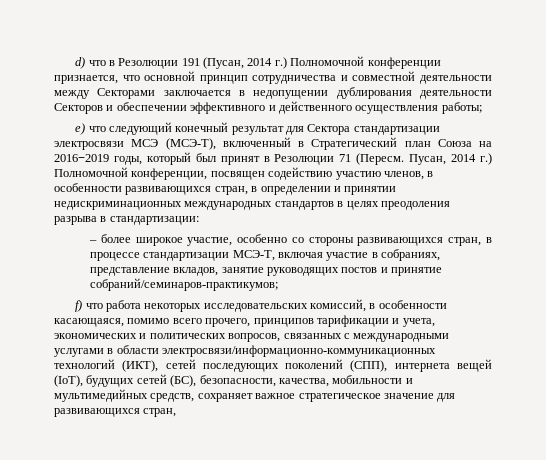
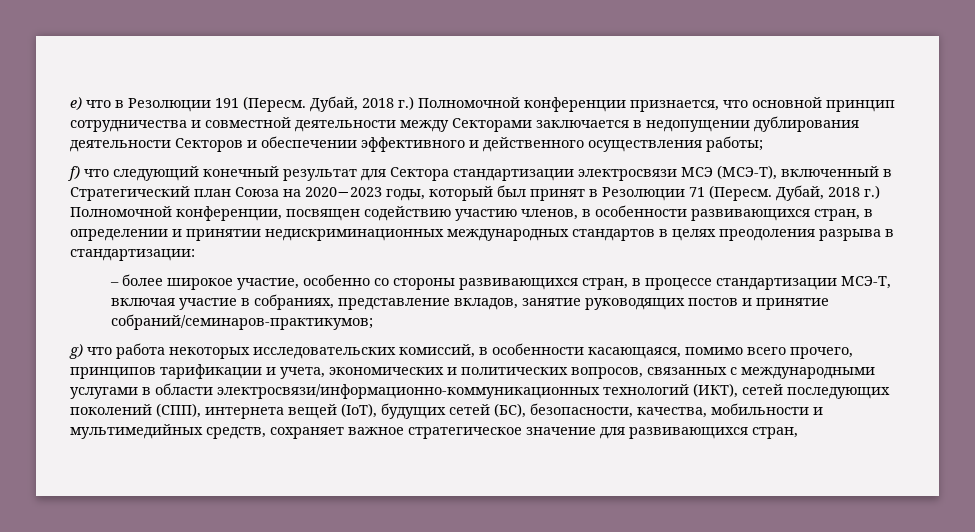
- d) что в Резолюции 191 (Пусан, 2014 г.) Полномочной конференции признается, что основной принцип сотрудничества и совместной деятельности между Секторами заключается в недопущении дублирования деятельности Секторов и обеспечении эффективного и действенного осуществления работы;
+ e) что в Резолюции 191 (Пересм. Дубай, 2018 г.) Полномочной конференции признается, что основной принцип сотрудничества и совместной деятельности между Секторами заключается в недопущении дублирования деятельности Секторов и обеспечении эффективного и действенного осуществления работы;
- e) что следующий конечный результат для Сектора стандартизации электросвязи МСЭ (МСЭ-Т), включенный в Стратегический план Союза на 2016−2019 годы, который был принят в Резолюции 71 (Пересм.
+ f) что следующий конечный результат для Сектора стандартизации электросвязи МСЭ (МСЭ-Т), включенный в Стратегический план Союза на 2020−2023 годы, который был принят в Резолюции 71 (Пересм.
- Пусан, 2014 г.) Полномочной конференции, посвящен содействию участию членов, в особенности развивающихся стран, в определении и принятии недискриминационных международных стандартов в целях преодоления разрыва в стандартизации:
+ Дубай, 2018 г.) Полномочной конференции, посвящен содействию участию членов, в особенности развивающихся стран, в определении и принятии недискриминационных международных стандартов в целях преодоления разрыва в стандартизации:
- f) что работа некоторых исследовательских комиссий, в особенности касающаяся, помимо всего прочего, принципов тарификации и учета, экономических и политических вопросов, связанных с международными услугами в области электросвязи/информационно-коммуникационных технологий (ИКТ), сетей последующих поколений (СПП), интернета вещей (IoT), будущих сетей (БС), безопасности, качества, мобильности и мультимедийных средств, сохраняет важное стратегическое значение для развивающихся стран,
+ g) что работа некоторых исследовательских комиссий, в особенности касающаяся, помимо всего прочего, принципов тарификации и учета, экономических и политических вопросов, связанных с международными услугами в области электросвязи/информационно-коммуникационных технологий (ИКТ), сетей последующих поколений (СПП), интернета вещей (IoT), будущих сетей (БС), безопасности, качества, мобильности и мультимедийных средств, сохраняет важное стратегическое значение для развивающихся стран,

